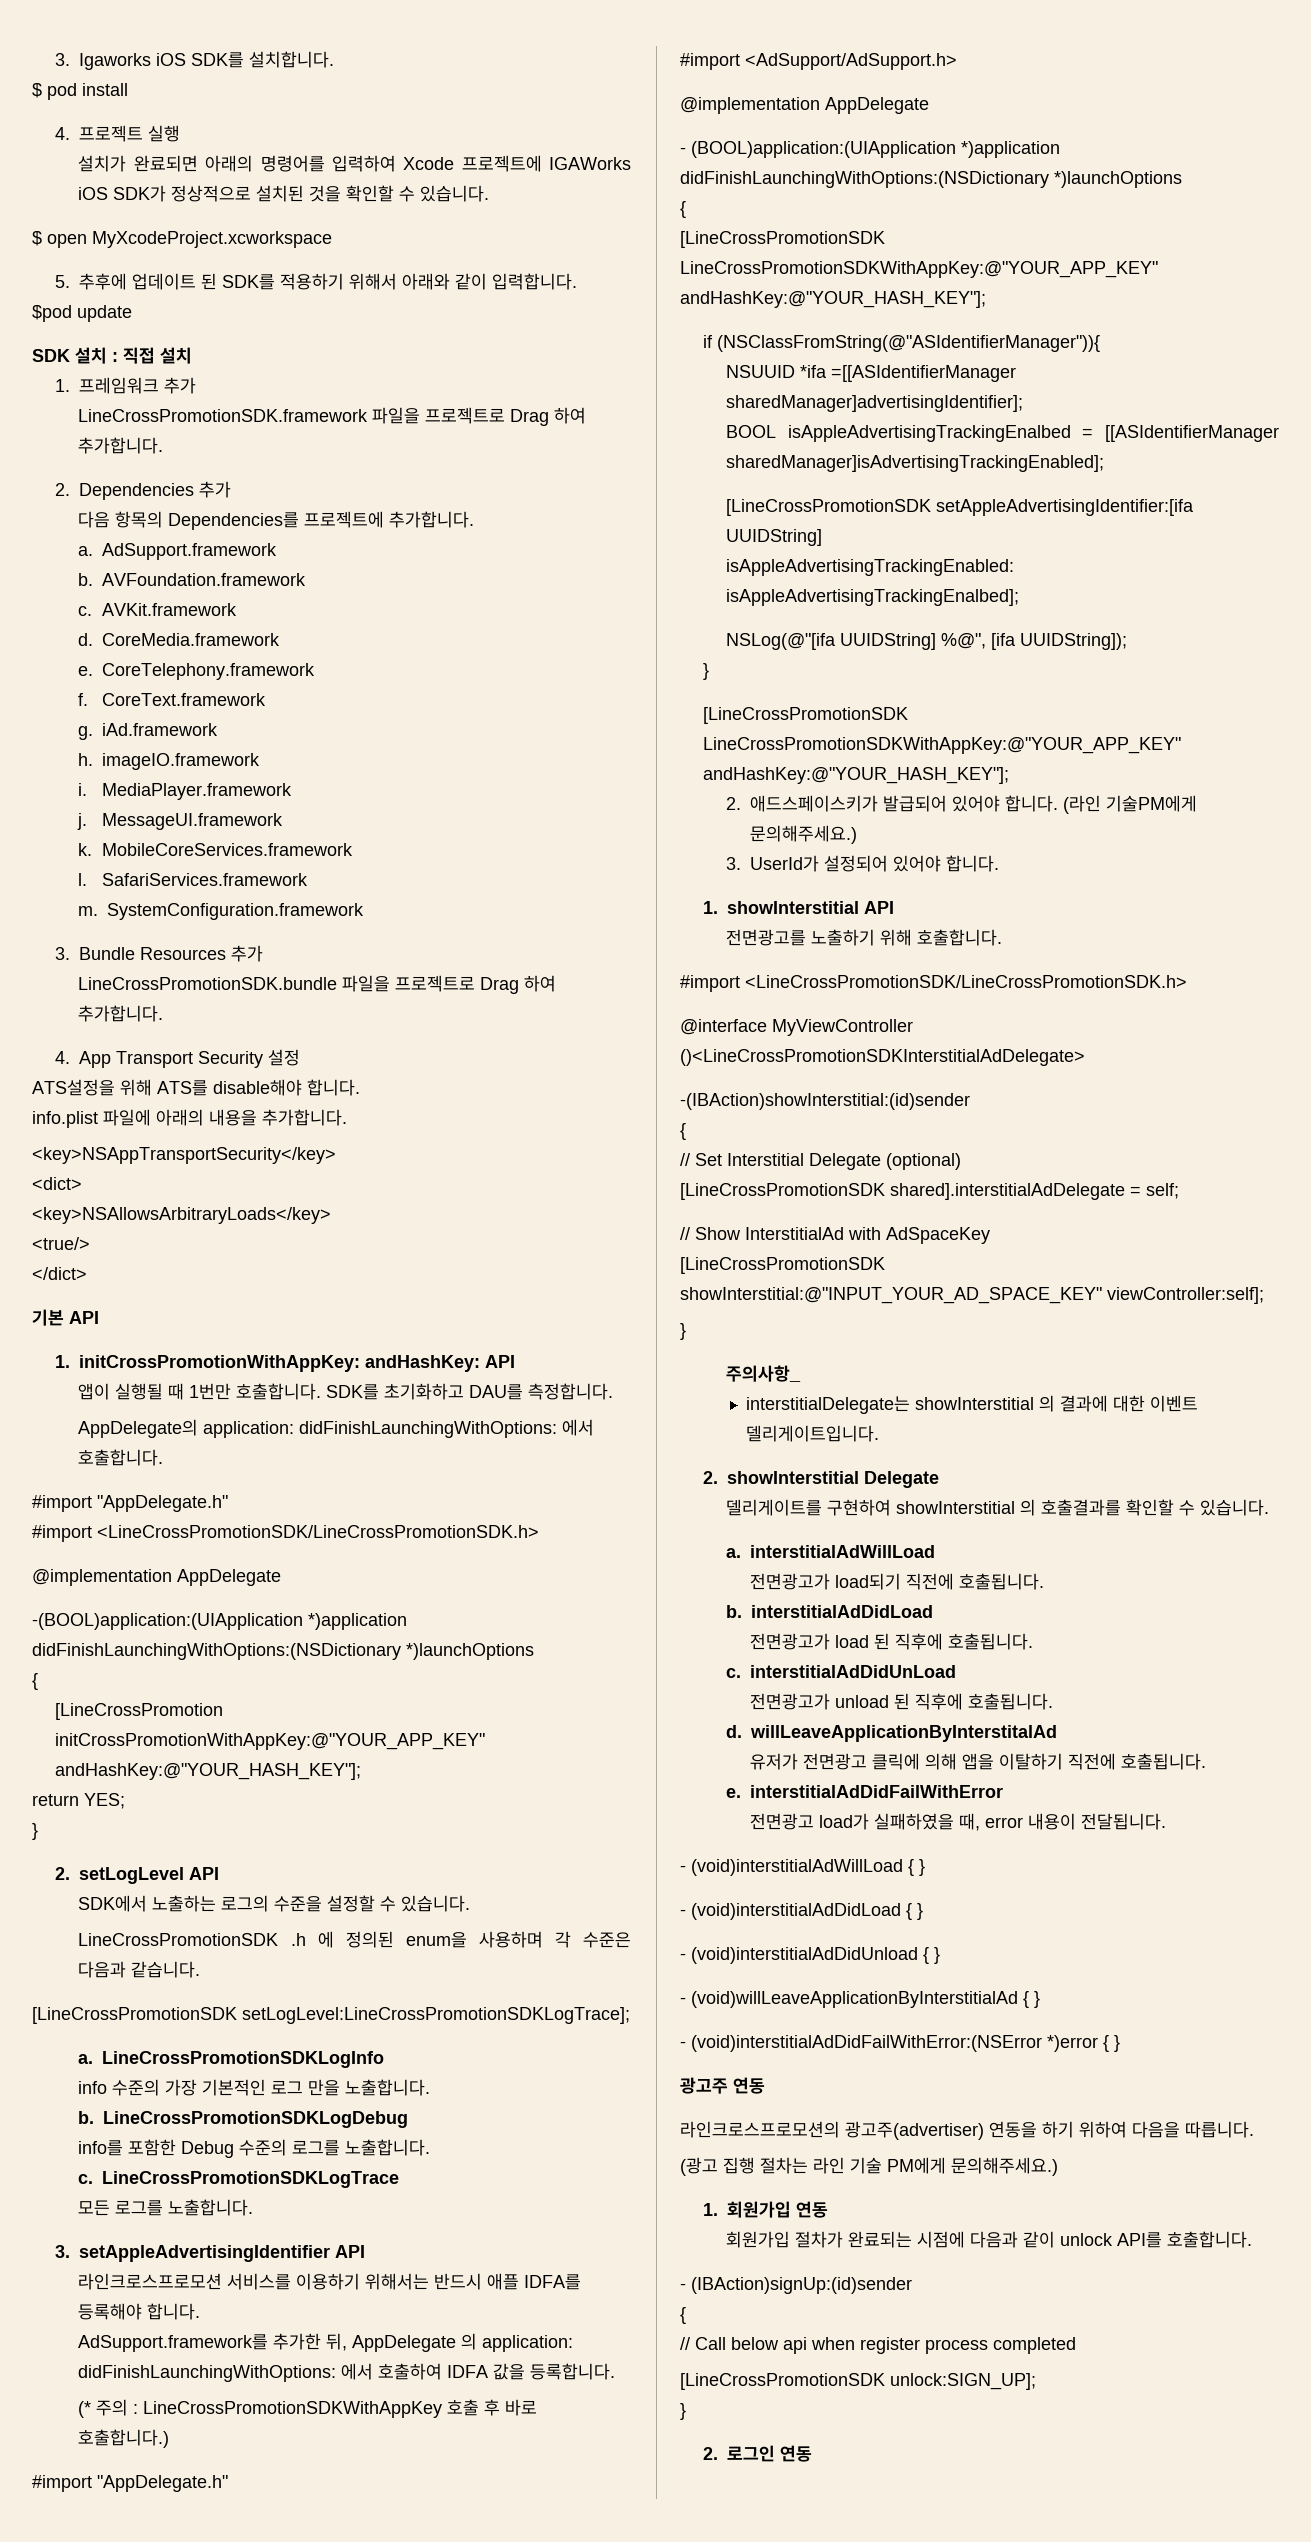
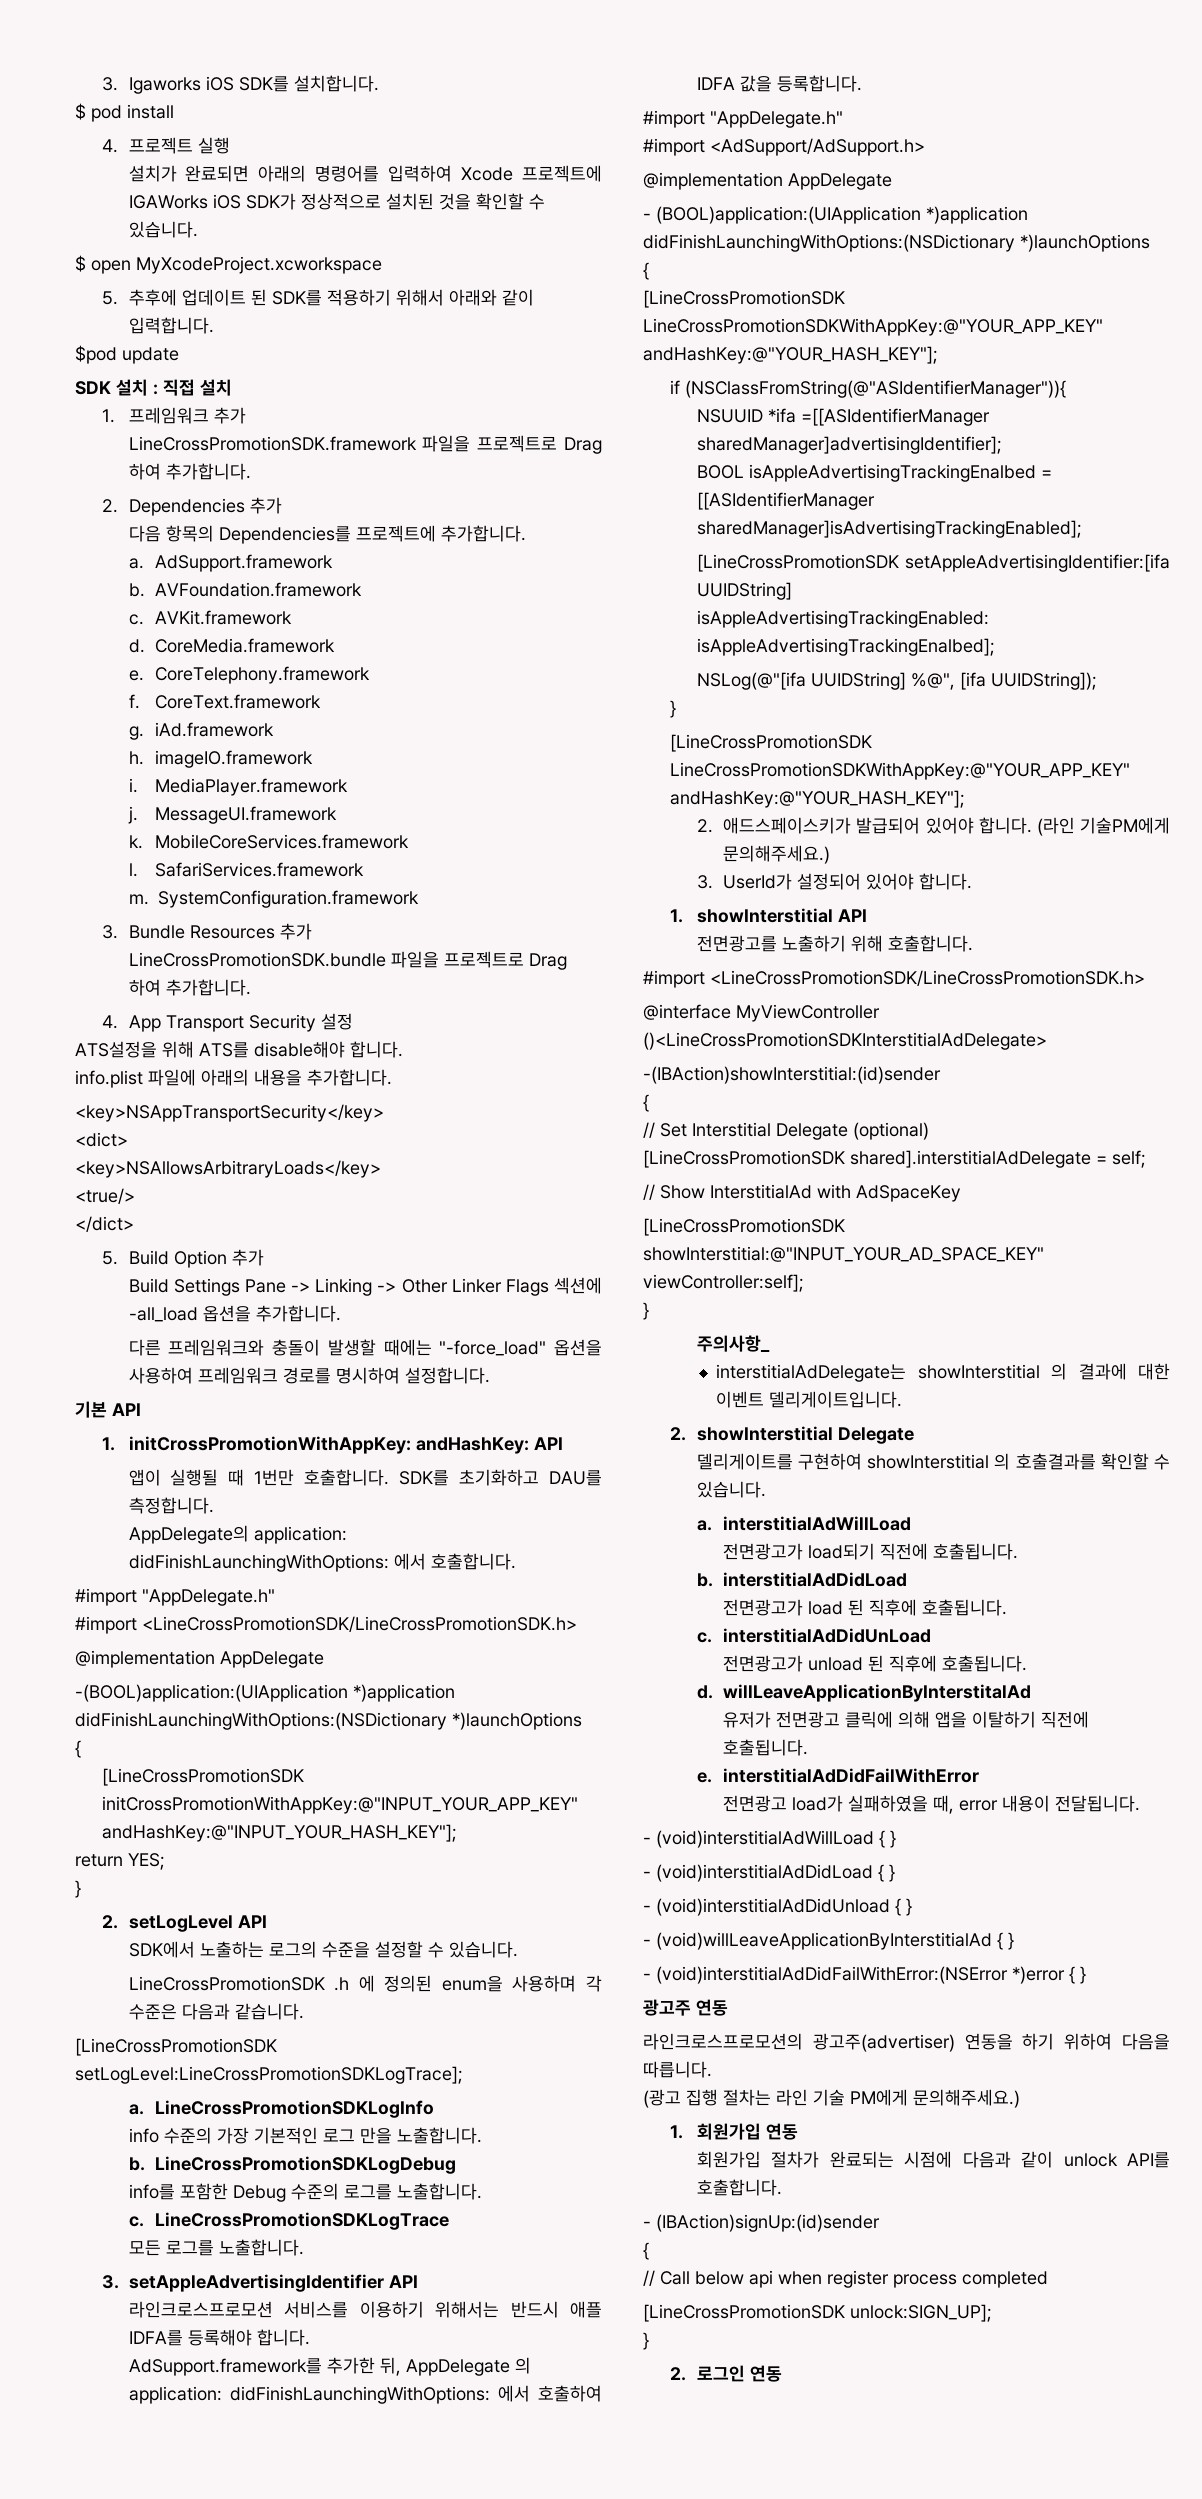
+ 5. Build Option 추가
+ Build Settings Pane -> Linking -> Other Linker Flags 섹션에 -all_load 옵션을 추가합니다.
+ 다른 프레임워크와 충돌이 발생할 때에는 "-force_load" 옵션을 사용하여 프레임워크 경로를 명시하여 설정합니다.
- [LineCrossPromotion initCrossPromotionWithAppKey:@"YOUR_APP_KEY" andHashKey:@"YOUR_HASH_KEY"];
+ [LineCrossPromotionSDK initCrossPromotionWithAppKey:@"INPUT_YOUR_APP_KEY" andHashKey:@"INPUT_YOUR_HASH_KEY"];
- (* 주의 : LineCrossPromotionSDKWithAppKey 호출 후 바로 호출합니다.)
- interstitialDelegate는 showInterstitial 의 결과에 대한 이벤트 델리게이트입니다.
+ interstitialAdDelegate는 showInterstitial 의 결과에 대한 이벤트 델리게이트입니다.

